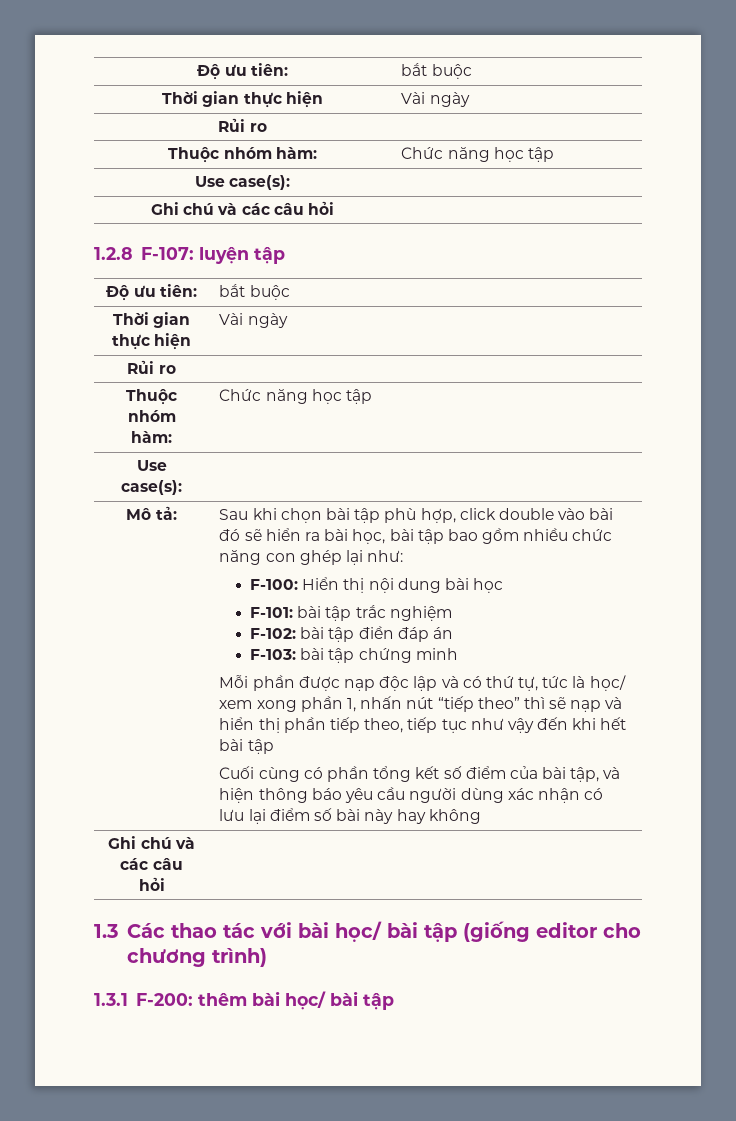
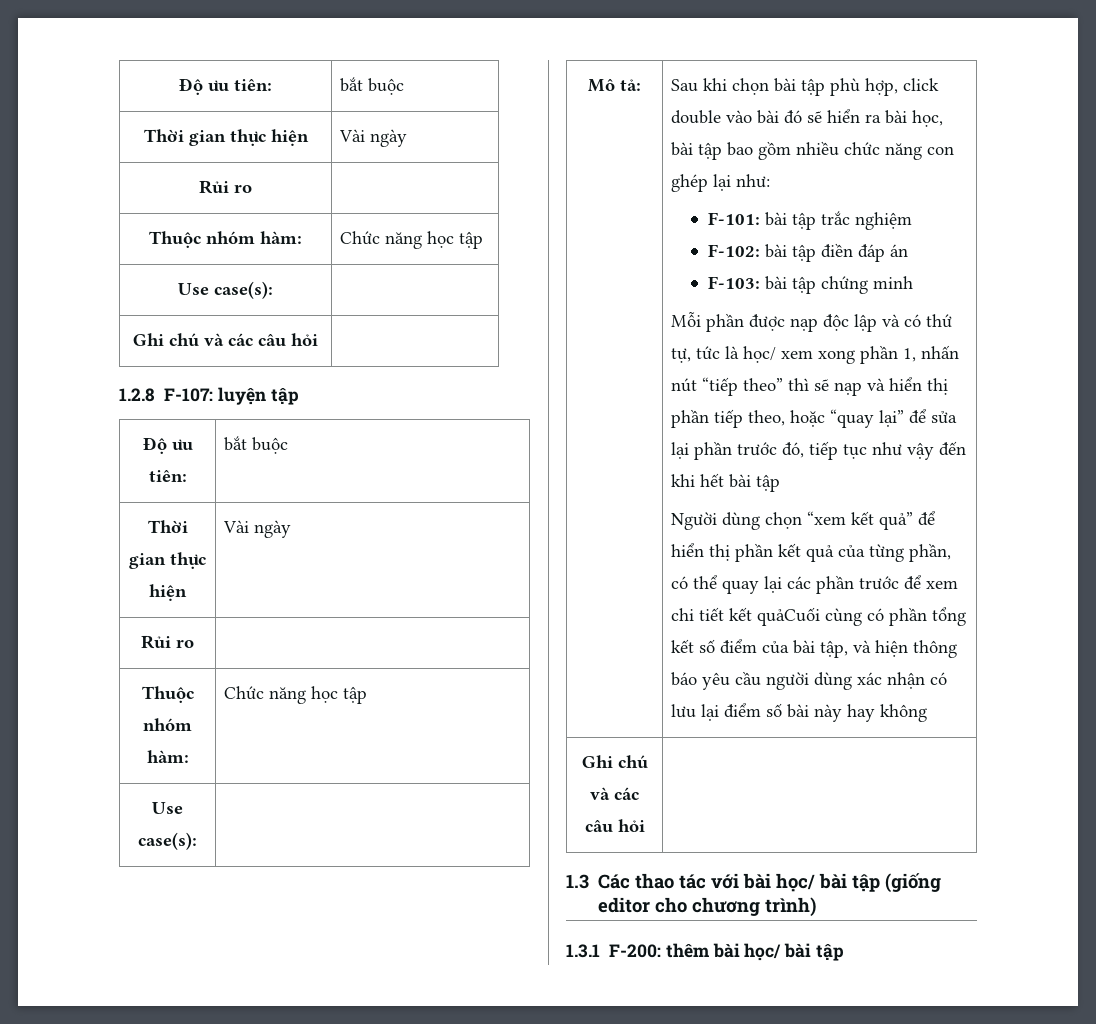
- F-100: Hiển thị nội dung bài học
- Mỗi phần được nạp độc lập và có thứ tự, tức là học/ xem xong phần 1, nhấn nút “tiếp theo” thì sẽ nạp và hiển thị phần tiếp theo, tiếp tục như vậy đến khi hết bài tập
+ Mỗi phần được nạp độc lập và có thứ tự, tức là học/ xem xong phần 1, nhấn nút “tiếp theo” thì sẽ nạp và hiển thị phần tiếp theo, hoặc “quay lại” để sửa lại phần trước đó, tiếp tục như vậy đến khi hết bài tập
- Cuối cùng có phần tổng kết số điểm của bài tập, và hiện thông báo yêu cầu người dùng xác nhận có lưu lại điểm số bài này hay không
+ Người dùng chọn “xem kết quả” để hiển thị phần kết quả của từng phần, có thể quay lại các phần trước để xem chi tiết kết quảCuối cùng có phần tổng kết số điểm của bài tập, và hiện thông báo yêu cầu người dùng xác nhận có lưu lại điểm số bài này hay không

